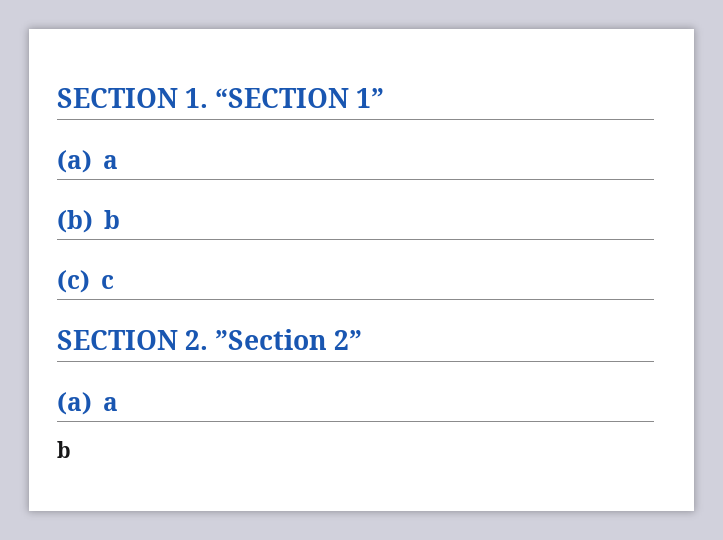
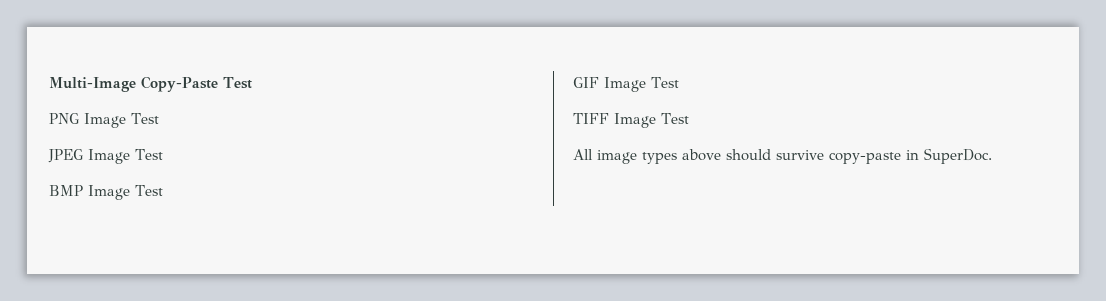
- SECTION 1. “SECTION 1”
- (a) a
- (b) b
- (c) c
- SECTION 2. ”Section 2”
- (a) a
- b
+ Multi-Image Copy-Paste Test
+ PNG Image Test
+ JPEG Image Test
+ BMP Image Test
+ GIF Image Test
+ TIFF Image Test
+ All image types above should survive copy-paste in SuperDoc.

